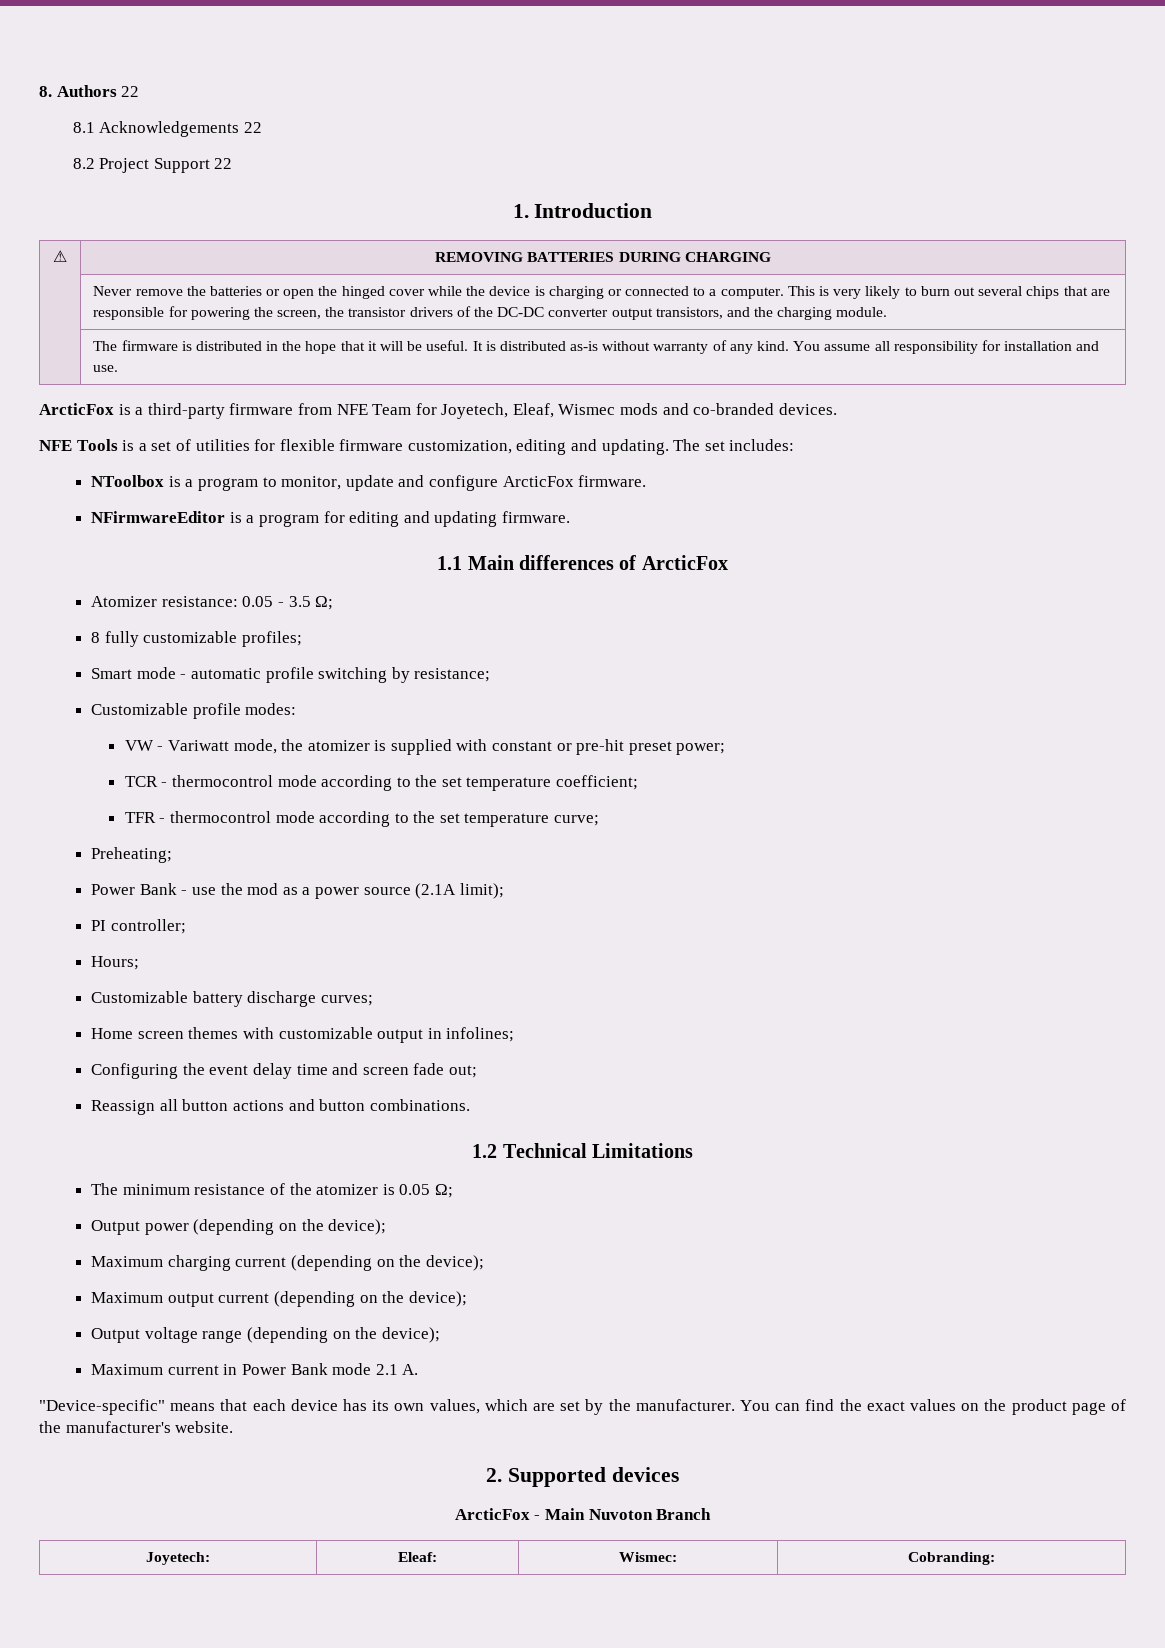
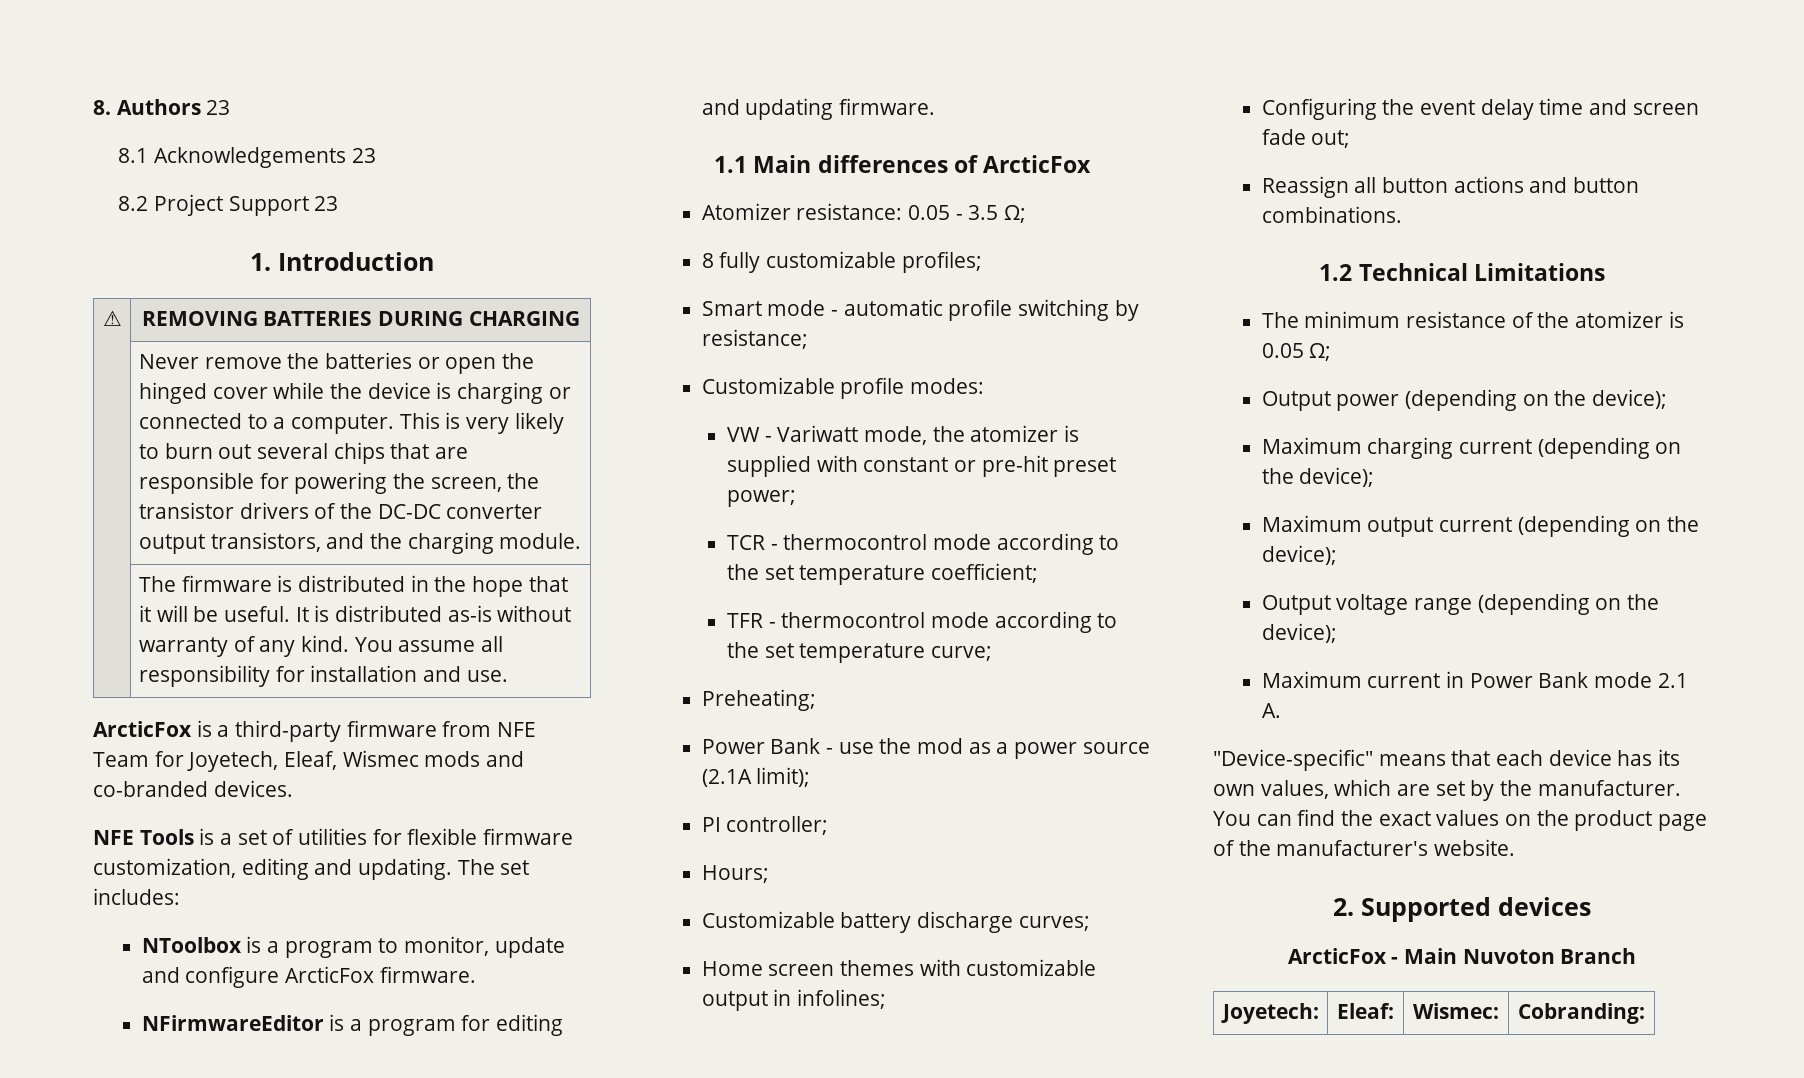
- 8. Authors 22
+ 8. Authors 23
- 8.1 Acknowledgements 22
+ 8.1 Acknowledgements 23
- 8.2 Project Support 22
+ 8.2 Project Support 23

